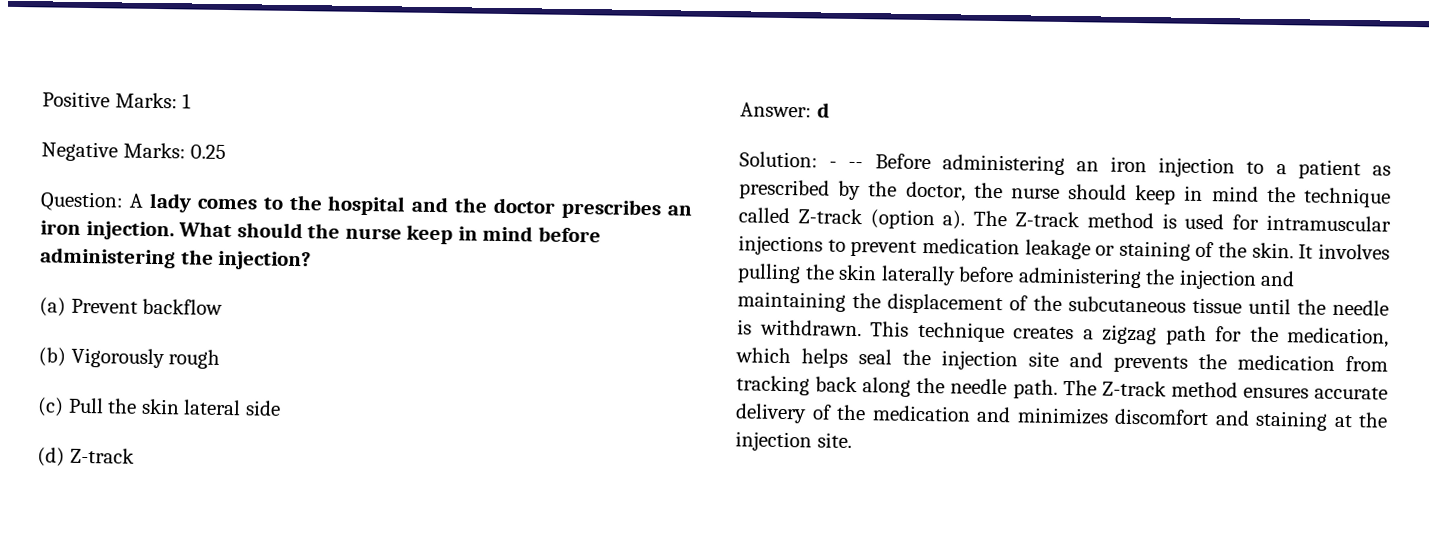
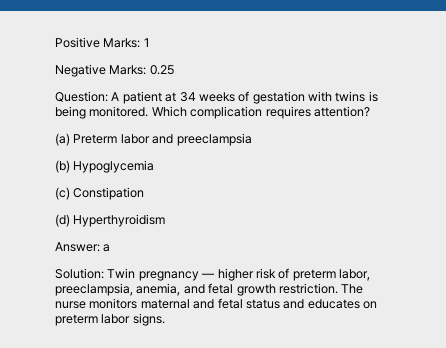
- Question: A lady comes to the hospital and the doctor prescribes an iron injection. What should the nurse keep in mind before administering the injection?
- (a) Prevent backflow
+ Question: A patient at 34 weeks of gestation with twins is being monitored. Which complication requires attention?
+ (a) Preterm labor and preeclampsia
- (b) Vigorously rough
+ (b) Hypoglycemia
- (c) Pull the skin lateral side
+ (c) Constipation
- (d) Z-track
+ (d) Hyperthyroidism
- Answer: d
+ Answer: a
- Solution: - -- Before administering an iron injection to a patient as prescribed by the doctor, the nurse should keep in mind the technique called Z-track (option a). The Z-track method is used for intramuscular injections to prevent medication leakage or staining of the skin. It involves pulling the skin laterally before administering the injection and maintaining the displacement of the subcutaneous tissue until the needle is withdrawn. This technique creates a zigzag path for the medication, which helps seal the injection site and prevents the medication from tracking back along the needle path. The Z-track method ensures accurate delivery of the medication and minimizes discomfort and staining at the injection site.
+ Solution: Twin pregnancy — higher risk of preterm labor, preeclampsia, anemia, and fetal growth restriction. The nurse monitors maternal and fetal status and educates on preterm labor signs.

